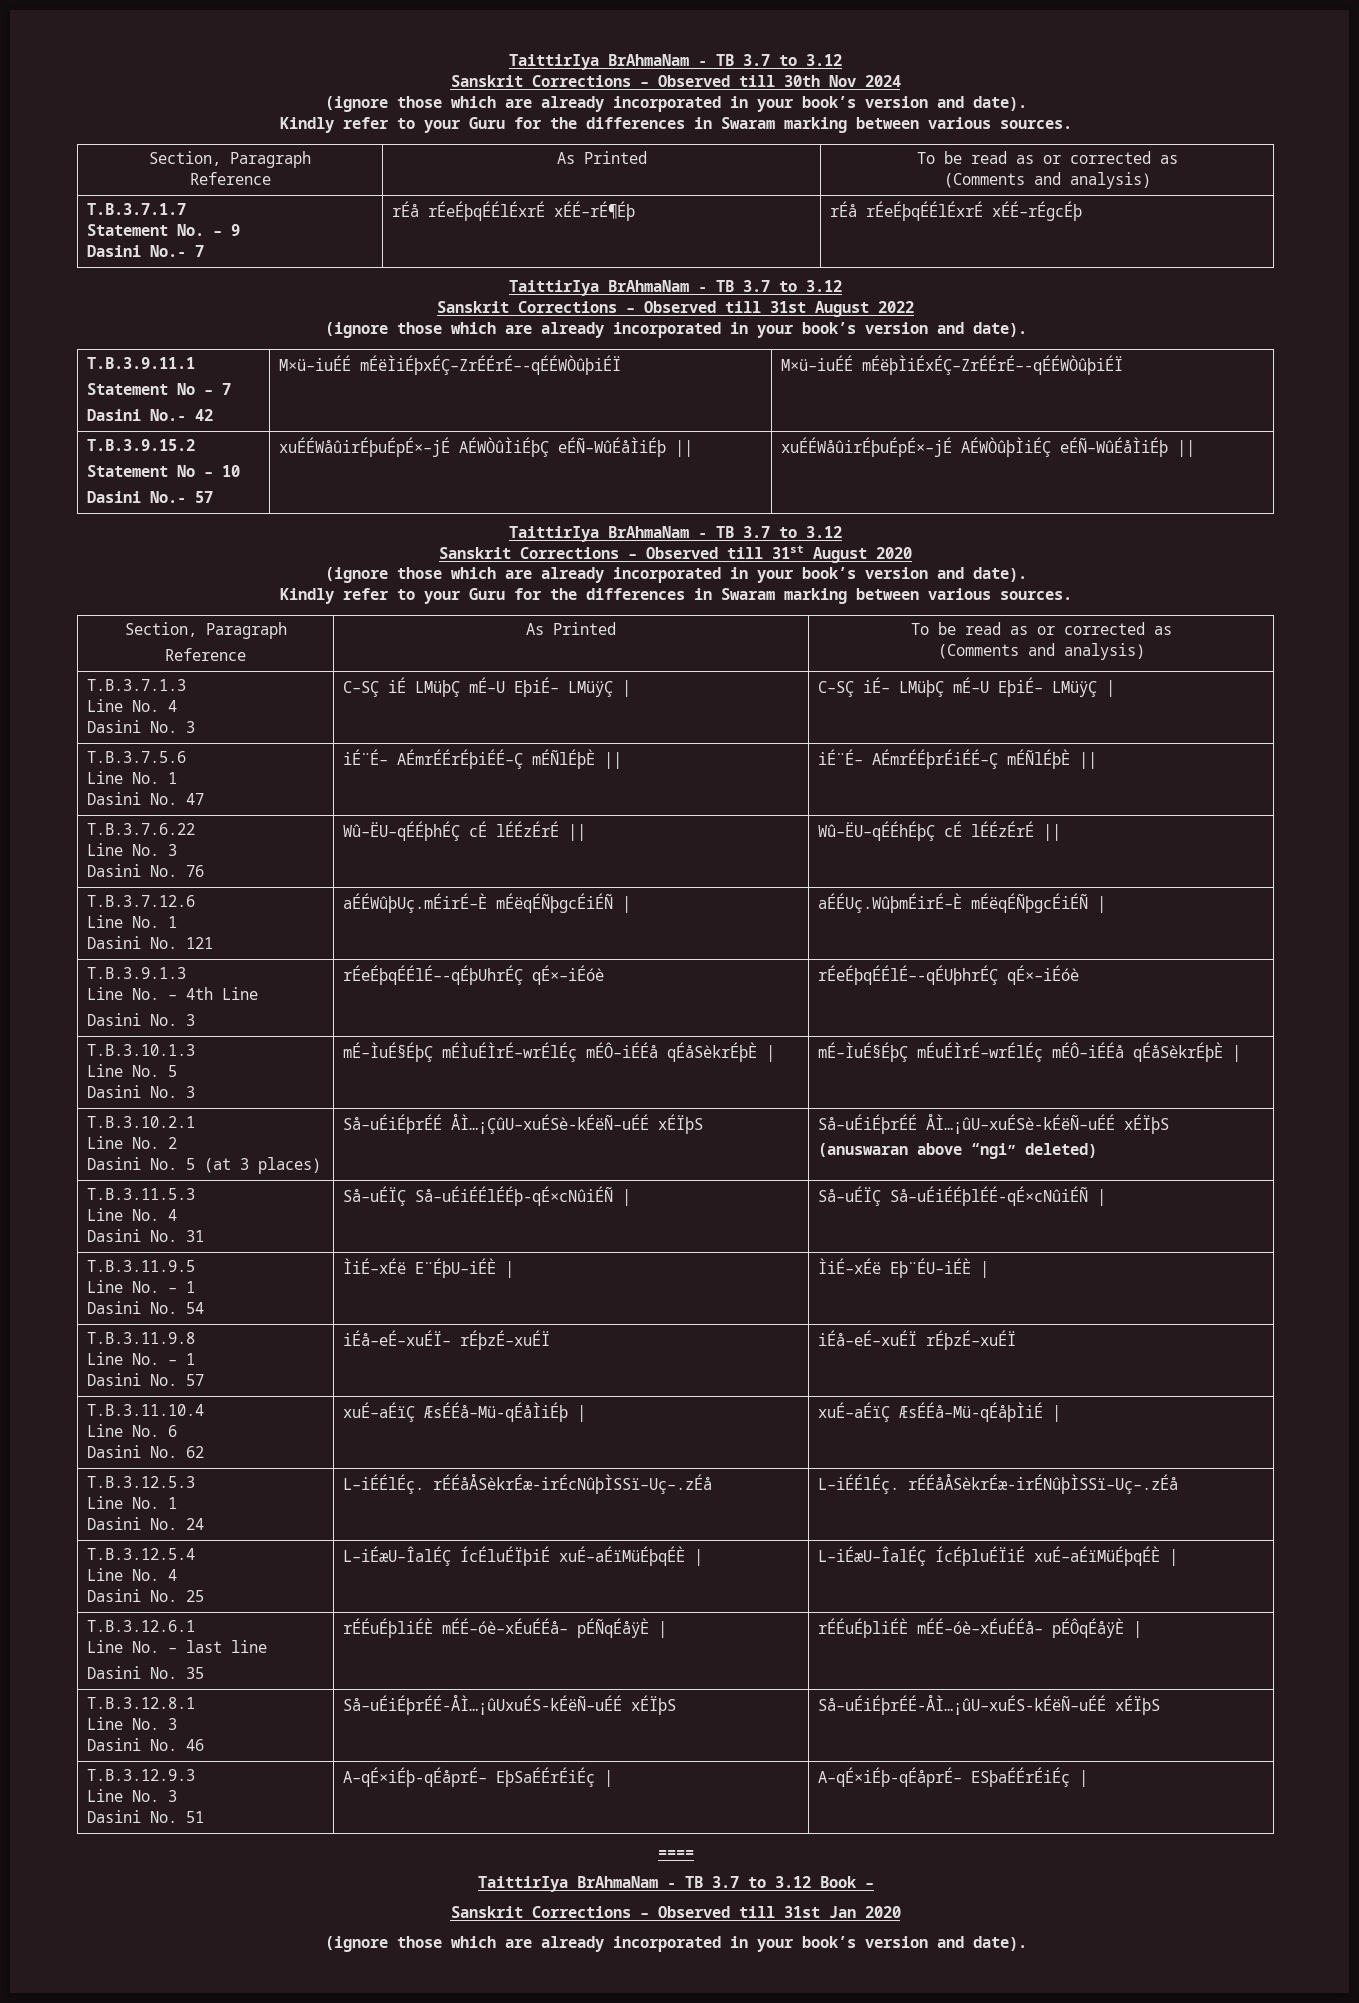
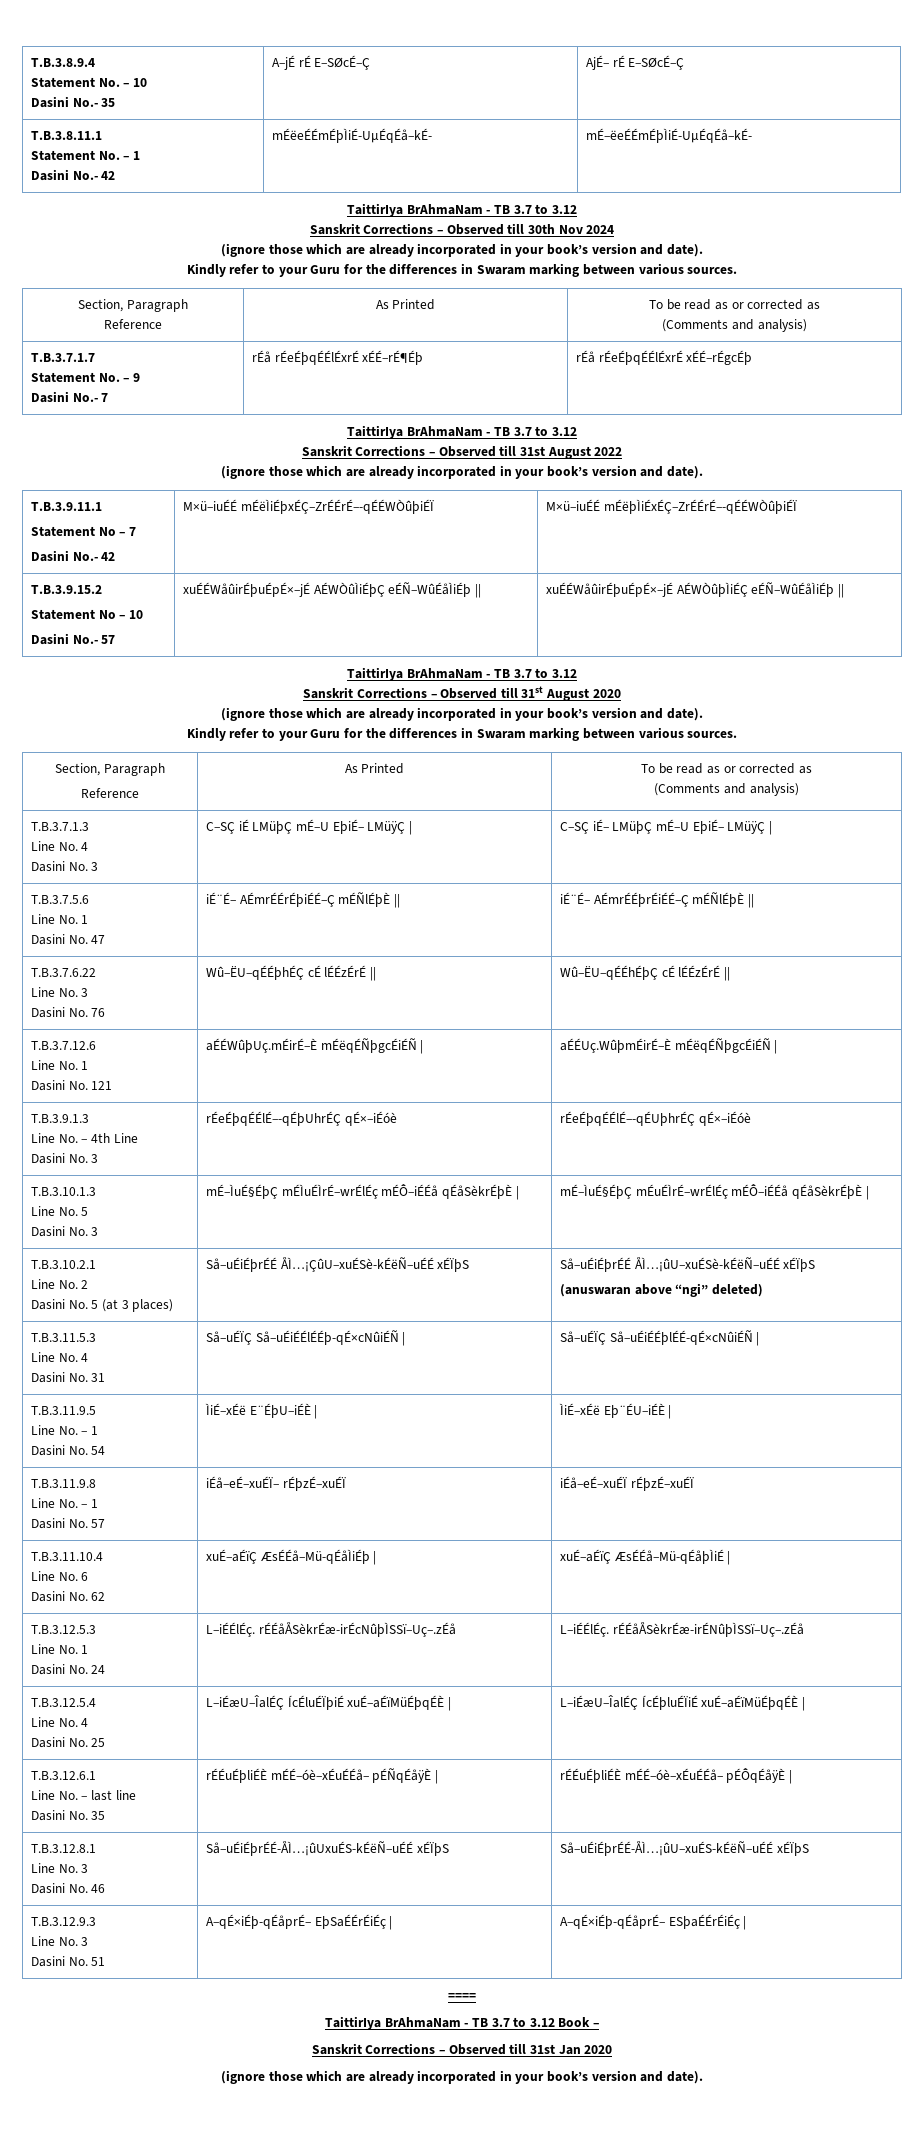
+ T.B.3.8.9.4
+ Statement No. – 10
+ Dasini No.- 35 | A–jÉ rÉ E–SØcÉ–Ç | AjÉ– rÉ E–SØcÉ–Ç
+ T.B.3.8.11.1
+ Statement No. – 1
+ Dasini No.- 42 | mÉëeÉÉmÉþÌiÉ-UµÉqÉå–kÉ- | mÉ–ëeÉÉmÉþÌiÉ-UµÉqÉå–kÉ-

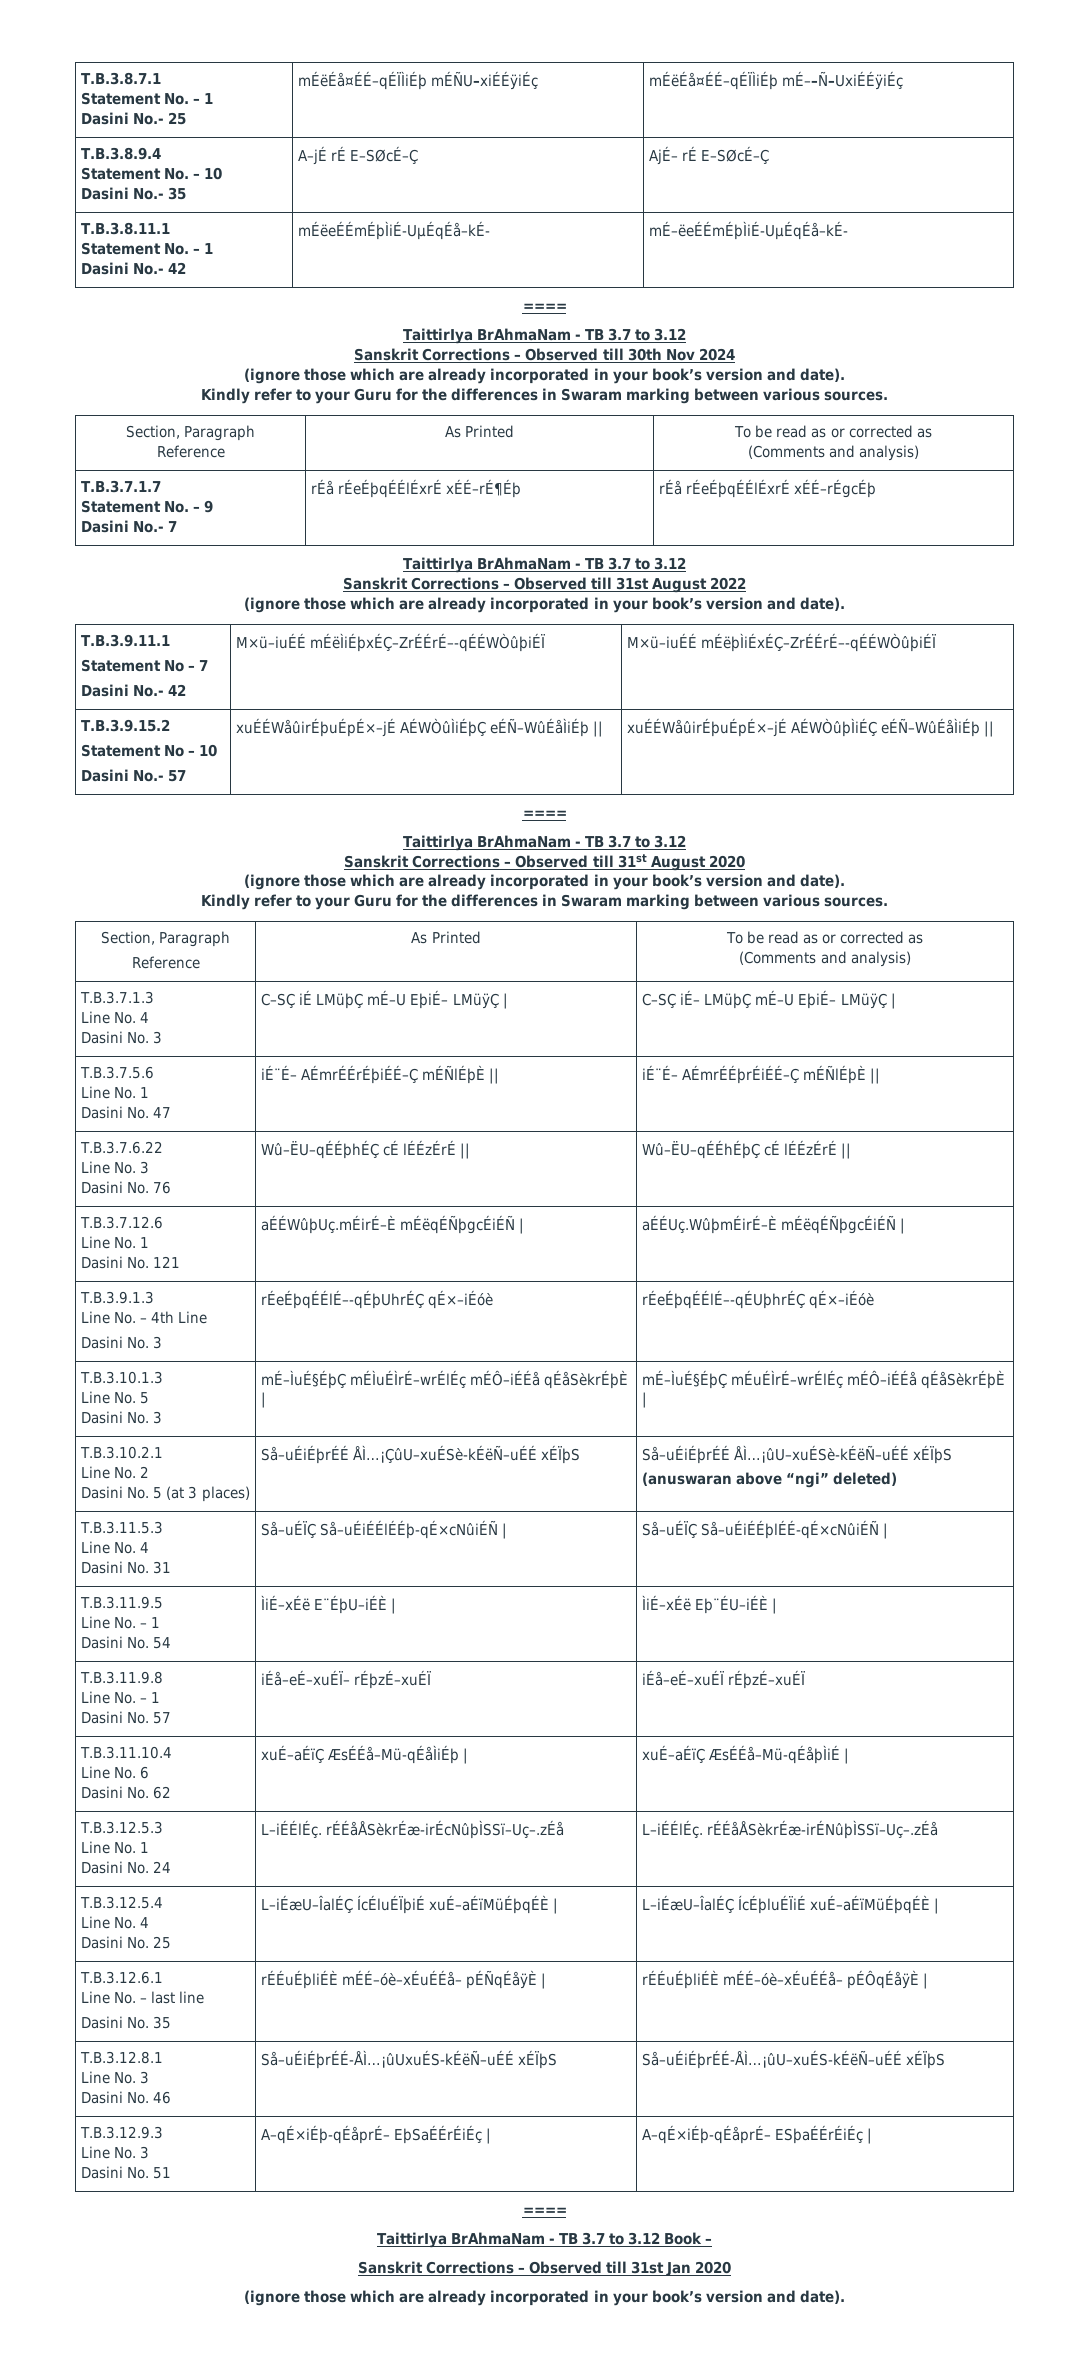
+ T.B.3.8.7.1
+ Statement No. – 1
+ Dasini No.- 25 | mÉëÉå¤ÉÉ–qÉÏÌiÉþ mÉÑU–xiÉÉÿiÉç | mÉëÉå¤ÉÉ–qÉÏÌiÉþ mÉ––Ñ–UxiÉÉÿiÉç
  T.B.3.8.11.1
  Statement No. – 1
  Dasini No.- 42 | mÉëeÉÉmÉþÌiÉ-UµÉqÉå–kÉ- | mÉ–ëeÉÉmÉþÌiÉ-UµÉqÉå–kÉ-
+ ====
  T.B.3.9.15.2
  Statement No – 10
  Dasini No.- 57 | xuÉÉWåûirÉþuÉpÉ×–jÉ AÉWÒûÌiÉþÇ eÉÑ–WûÉåÌiÉþ || | xuÉÉWåûirÉþuÉpÉ×–jÉ AÉWÒûþÌiÉÇ eÉÑ–WûÉåÌiÉþ ||
+ ====

